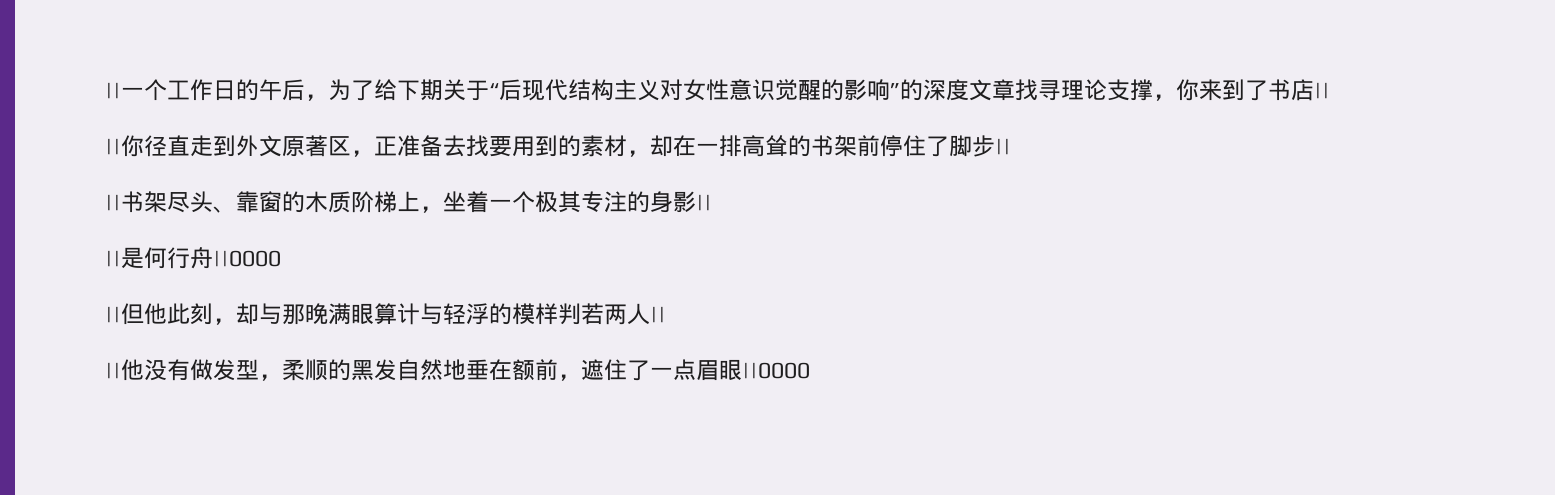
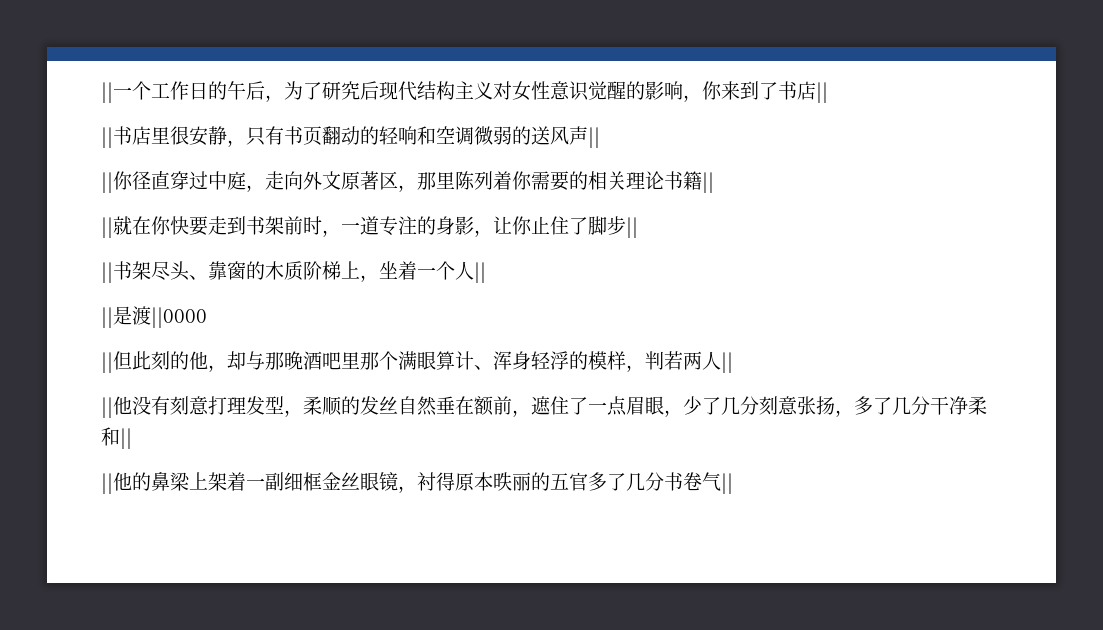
- ||一个工作日的午后，为了给下期关于“后现代结构主义对女性意识觉醒的影响”的深度文章找寻理论支撑，你来到了书店||
+ ||一个工作日的午后，为了研究后现代结构主义对女性意识觉醒的影响，你来到了书店||
- ||你径直走到外文原著区，正准备去找要用到的素材，却在一排高耸的书架前停住了脚步||
+ ||书店里很安静，只有书页翻动的轻响和空调微弱的送风声||
+ ||你径直穿过中庭，走向外文原著区，那里陈列着你需要的相关理论书籍||
+ ||就在你快要走到书架前时，一道专注的身影，让你止住了脚步||
- ||书架尽头、靠窗的木质阶梯上，坐着一个极其专注的身影||
+ ||书架尽头、靠窗的木质阶梯上，坐着一个人||
- ||是何行舟||0000
+ ||是渡||0000
- ||但他此刻，却与那晚满眼算计与轻浮的模样判若两人||
+ ||但此刻的他，却与那晚酒吧里那个满眼算计、浑身轻浮的模样，判若两人||
- ||他没有做发型，柔顺的黑发自然地垂在额前，遮住了一点眉眼||0000
+ ||他没有刻意打理发型，柔顺的发丝自然垂在额前，遮住了一点眉眼，少了几分刻意张扬，多了几分干净柔和||
+ ||他的鼻梁上架着一副细框金丝眼镜，衬得原本昳丽的五官多了几分书卷气||

